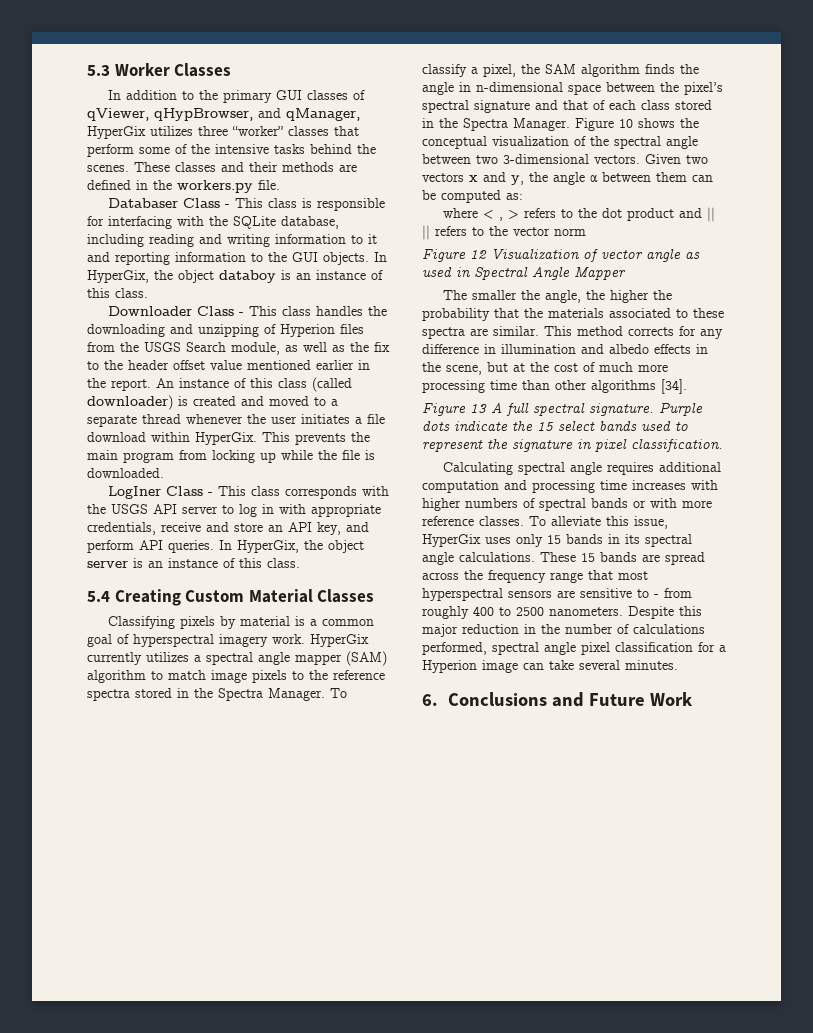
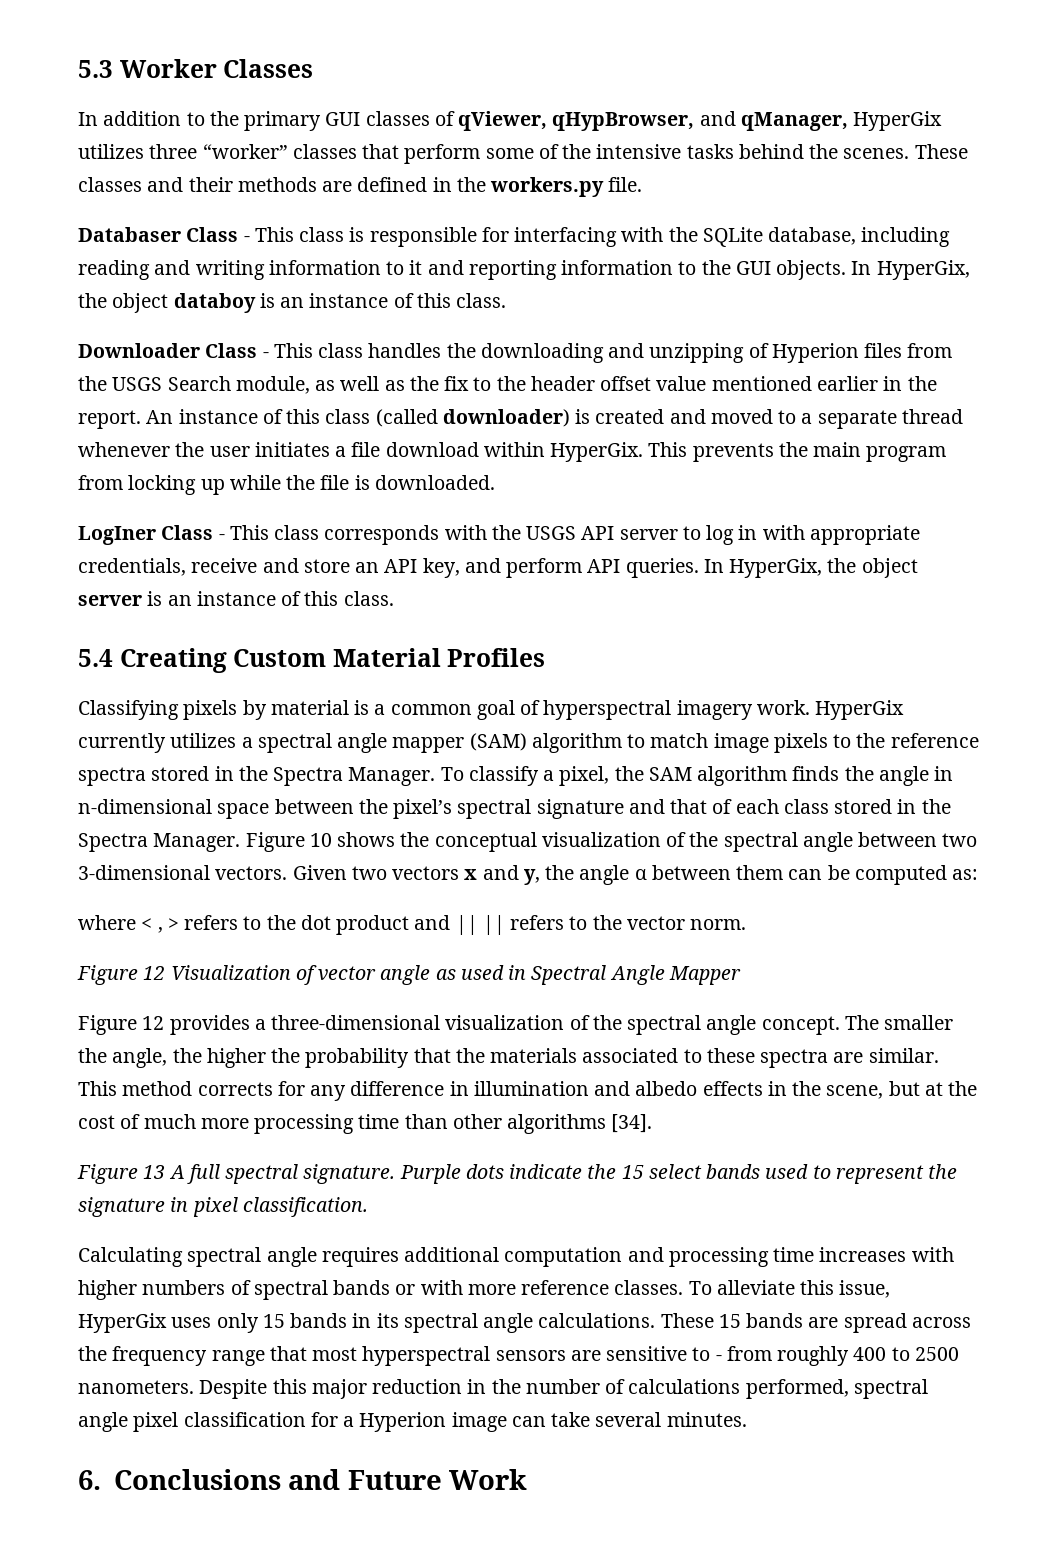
- 5.4 Creating Custom Material Classes
+ 5.4 Creating Custom Material Profiles
- where < , > refers to the dot product and || || refers to the vector norm
+ where < , > refers to the dot product and || || refers to the vector norm.
+ Figure 12 provides a three-dimensional visualization of the spectral angle concept.

